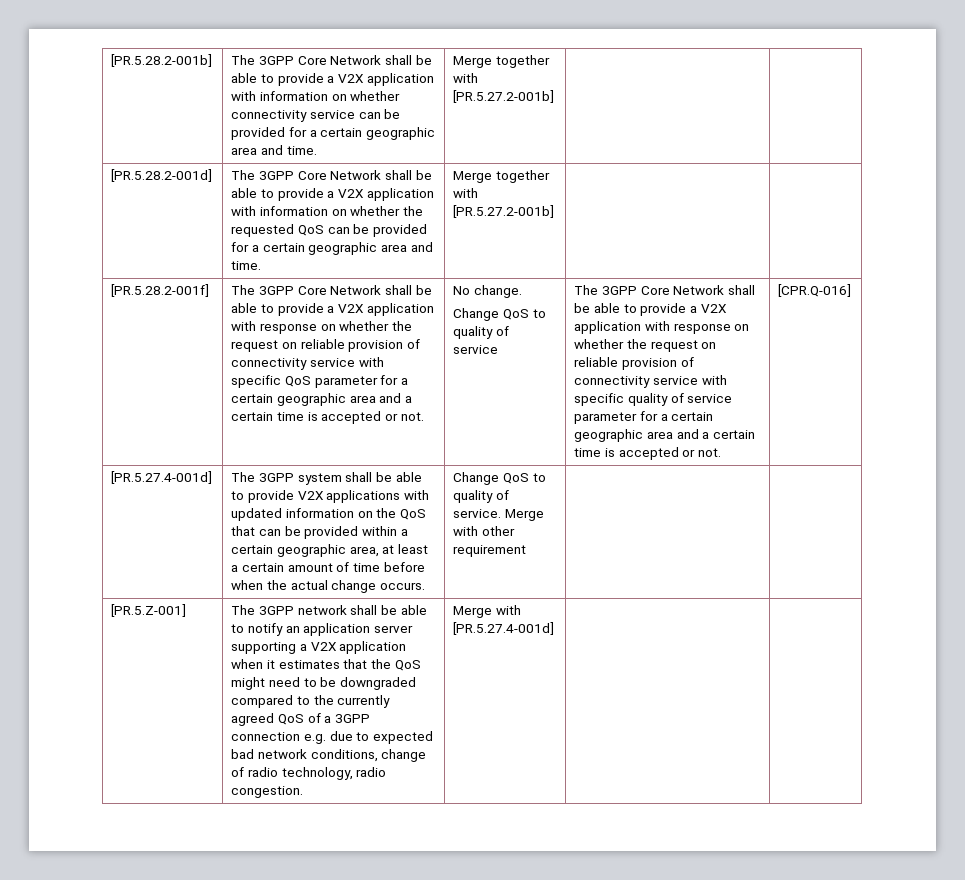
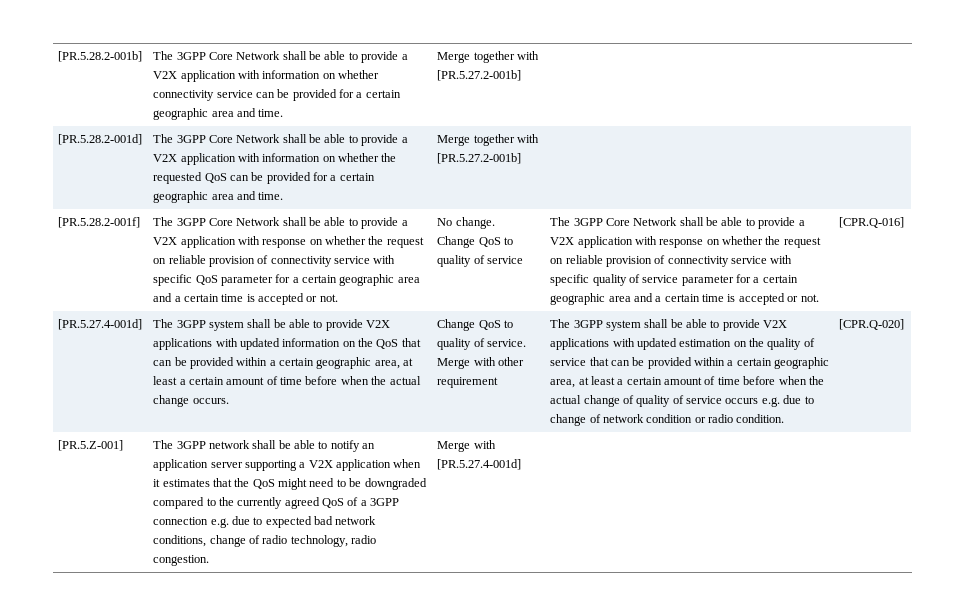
+ The 3GPP system shall be able to provide V2X applications with updated estimation on the quality of service that can be provided within a certain geographic area, at least a certain amount of time before when the actual change of quality of service occurs e.g. due to change of network condition or radio condition. | [CPR.Q-020]

